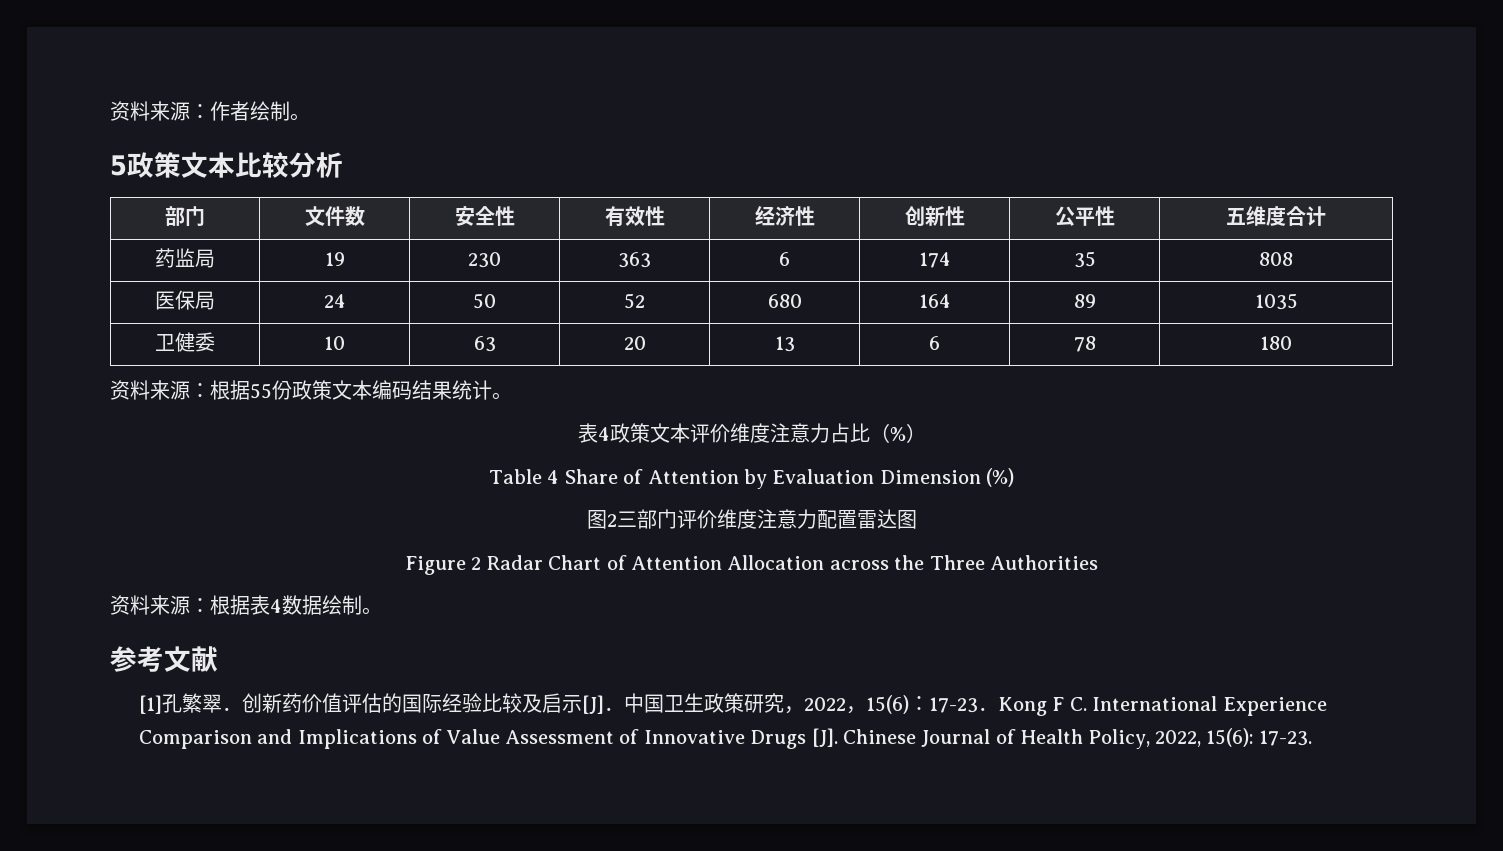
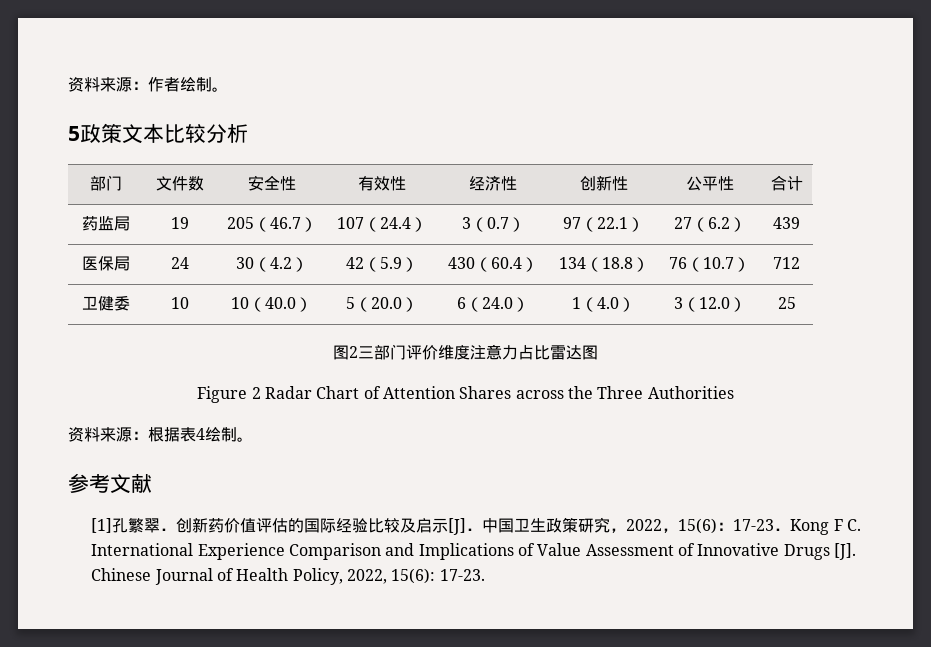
- 部门 | 文件数 | 安全性 | 有效性 | 经济性 | 创新性 | 公平性 | 五维度合计
+ 部门 | 文件数 | 安全性 | 有效性 | 经济性 | 创新性 | 公平性 | 合计
- 药监局 | 19 | 230 | 363 | 6 | 174 | 35 | 808
- 医保局 | 24 | 50 | 52 | 680 | 164 | 89 | 1035
- 卫健委 | 10 | 63 | 20 | 13 | 6 | 78 | 180
- 资料来源：根据55份政策文本编码结果统计。
- 表4政策文本评价维度注意力占比（%）
- Table 4 Share of Attention by Evaluation Dimension (%)
+ 药监局 | 19 | 205（46.7） | 107（24.4） | 3（0.7） | 97（22.1） | 27（6.2） | 439
+ 医保局 | 24 | 30（4.2） | 42（5.9） | 430（60.4） | 134（18.8） | 76（10.7） | 712
+ 卫健委 | 10 | 10（40.0） | 5（20.0） | 6（24.0） | 1（4.0） | 3（12.0） | 25
- 图2三部门评价维度注意力配置雷达图
+ 图2三部门评价维度注意力占比雷达图
- Figure 2 Radar Chart of Attention Allocation across the Three Authorities
+ Figure 2 Radar Chart of Attention Shares across the Three Authorities
- 资料来源：根据表4数据绘制。
+ 资料来源：根据表4绘制。

